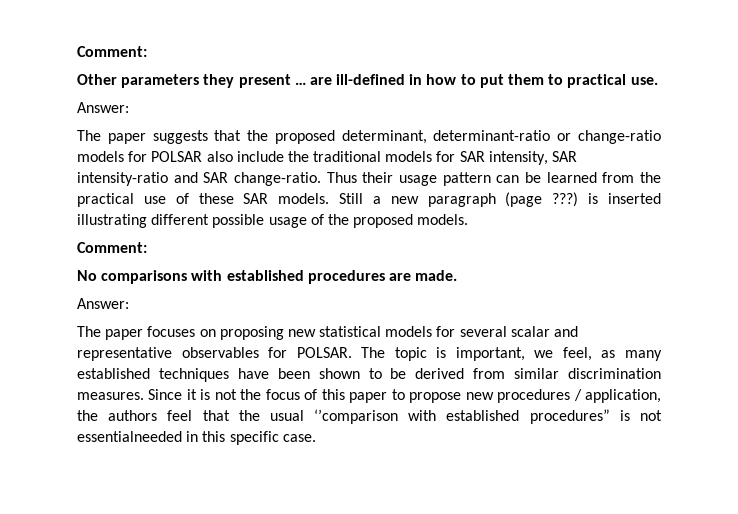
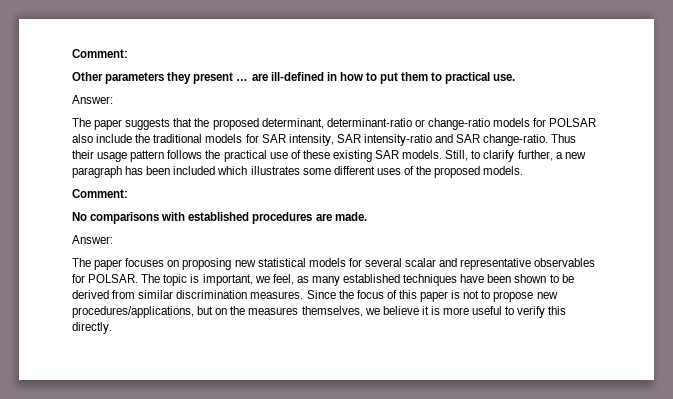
- Thus their usage pattern can be learned from the practical use of these SAR models.
+ Thus their usage pattern follows the practical use of these existing SAR models.
- Still a new paragraph (page ???) is inserted illustrating different possible usage of the proposed models.
+ Still, to clarify further, a new paragraph has been included which illustrates some different uses of the proposed models.
- Since it is not the focus of this paper to propose new procedures / application, the authors feel that the usual ‘’comparison with established procedures” is not essentialneeded in this specific case.
+ Since the focus of this paper is not to propose new procedures/applications, but on the measures themselves, we believe it is more useful to verify this directly.

